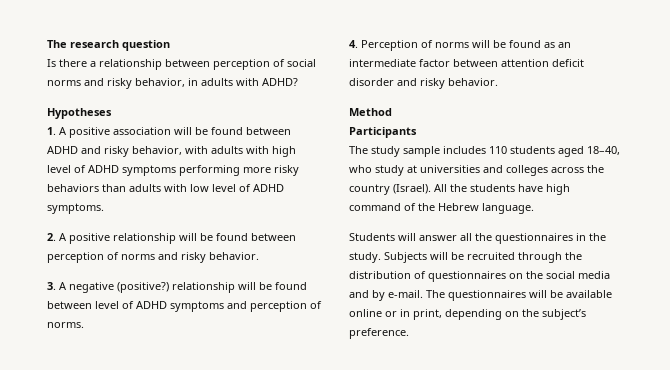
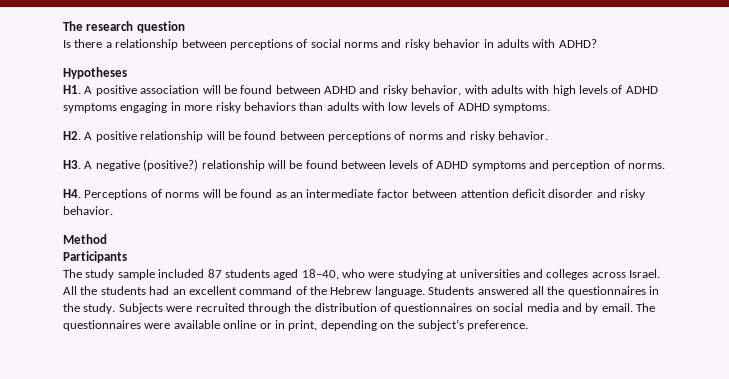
- Is there a relationship between perception of social norms and risky behavior, in adults with ADHD?
+ Is there a relationship between perceptions of social norms and risky behavior in adults with ADHD?
- 1. A positive association will be found between ADHD and risky behavior, with adults with high level of ADHD symptoms performing more risky behaviors than adults with low level of ADHD symptoms.
+ H1. A positive association will be found between ADHD and risky behavior, with adults with high levels of ADHD symptoms engaging in more risky behaviors than adults with low levels of ADHD symptoms.
- 2. A positive relationship will be found between perception of norms and risky behavior.
+ H2. A positive relationship will be found between perceptions of norms and risky behavior.
- 3. A negative (positive?) relationship will be found between level of ADHD symptoms and perception of norms.
+ H3. A negative (positive?) relationship will be found between levels of ADHD symptoms and perception of norms.
- 4. Perception of norms will be found as an intermediate factor between attention deficit disorder and risky behavior.
+ H4. Perceptions of norms will be found as an intermediate factor between attention deficit disorder and risky behavior.
- The study sample includes 110 students aged 18–40, who study at universities and colleges across the country (Israel). All the students have high command of the Hebrew language.
- Students will answer all the questionnaires in the study.
+ The study sample included 87 students aged 18–40, who were studying at universities and colleges across Israel. All the students had an excellent command of the Hebrew language. Students answered all the questionnaires in the study.
- Subjects will be recruited through the distribution of questionnaires on the social media and by e-mail.
+ Subjects were recruited through the distribution of questionnaires on social media and by email.
- The questionnaires will be available online or in print, depending on the subject’s preference.
+ The questionnaires were available online or in print, depending on the subject’s preference.

